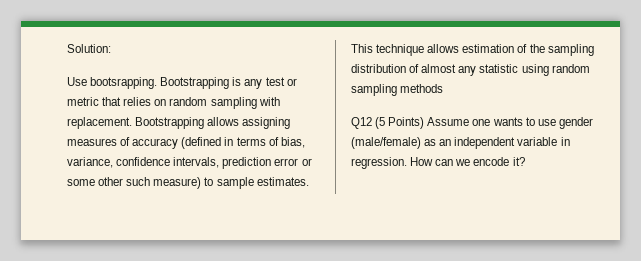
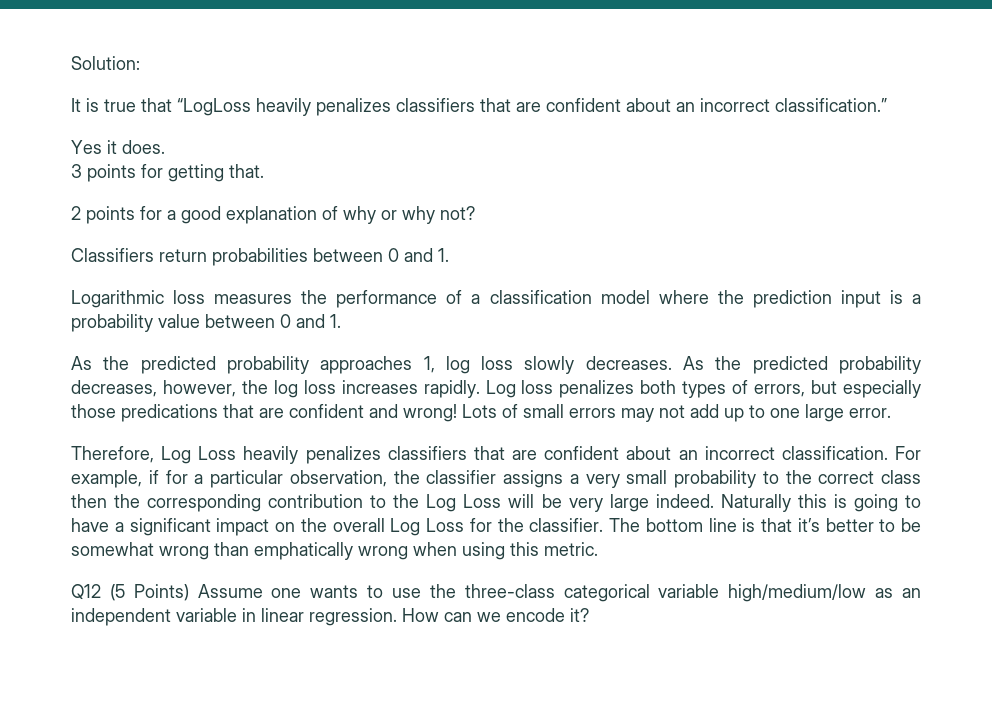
- Use bootsrapping. Bootstrapping is any test or metric that relies on random sampling with replacement. Bootstrapping allows assigning measures of accuracy (defined in terms of bias, variance, confidence intervals, prediction error or some other such measure) to sample estimates. This technique allows estimation of the sampling distribution of almost any statistic using random sampling methods
+ It is true that “LogLoss heavily penalizes classifiers that are confident about an incorrect classification.”
+ Yes it does.
+ 3 points for getting that.
+ 2 points for a good explanation of why or why not?
+ Classifiers return probabilities between 0 and 1.
+ Logarithmic loss measures the performance of a classification model where the prediction input is a probability value between 0 and 1.
+ As the predicted probability approaches 1, log loss slowly decreases. As the predicted probability decreases, however, the log loss increases rapidly. Log loss penalizes both types of errors, but especially those predications that are confident and wrong! Lots of small errors may not add up to one large error.
+ Therefore, Log Loss heavily penalizes classifiers that are confident about an incorrect classification. For example, if for a particular observation, the classifier assigns a very small probability to the correct class then the corresponding contribution to the Log Loss will be very large indeed. Naturally this is going to have a significant impact on the overall Log Loss for the classifier. The bottom line is that it’s better to be somewhat wrong than emphatically wrong when using this metric.
- Q12 (5 Points) Assume one wants to use gender (male/female) as an independent variable in regression.
+ Q12 (5 Points) Assume one wants to use the three-class categorical variable high/medium/low as an independent variable in linear regression.

